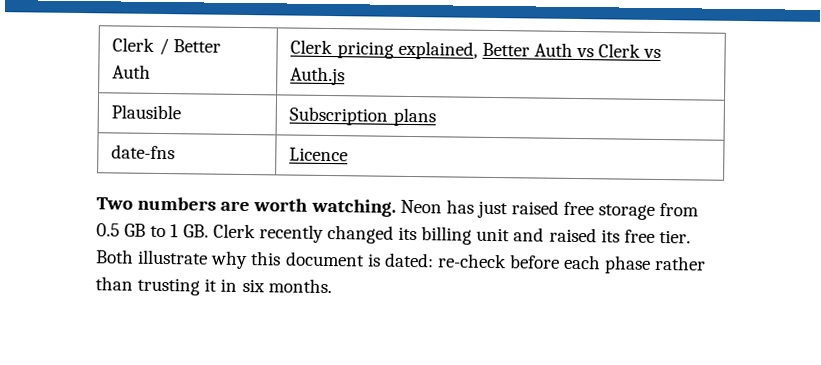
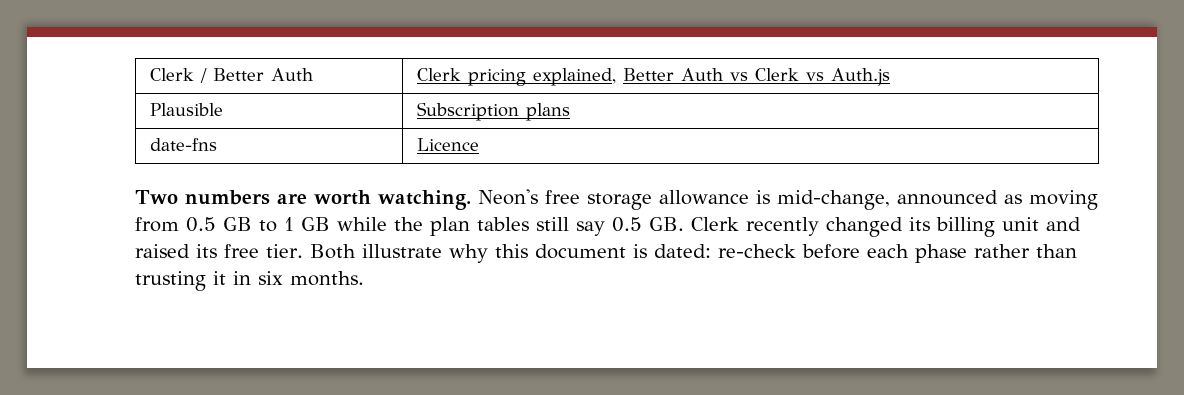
- Neon has just raised free storage from 0.5 GB to 1 GB. Clerk recently changed its billing unit and raised its free tier.
+ Neon's free storage allowance is mid-change, announced as moving from 0.5 GB to 1 GB while the plan tables still say 0.5 GB. Clerk recently changed its billing unit and raised its free tier.

